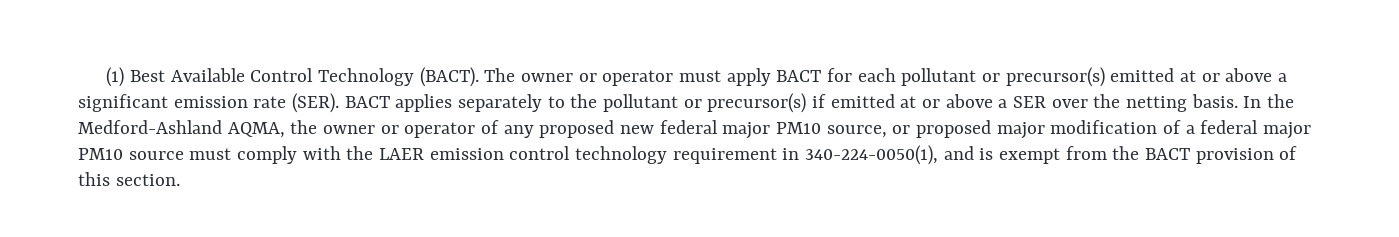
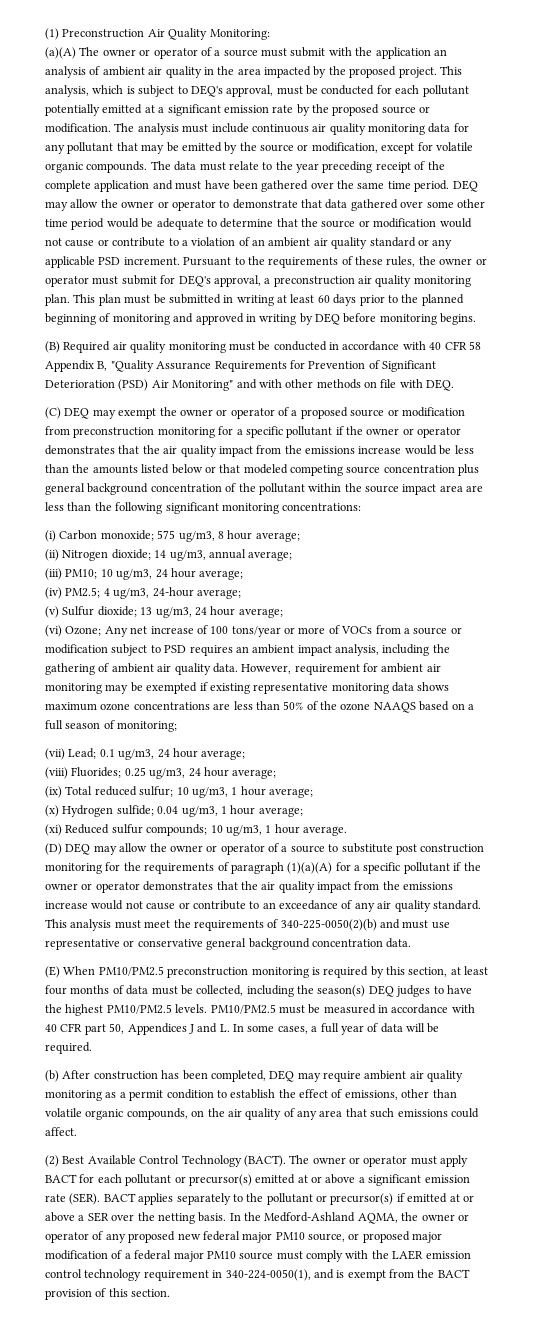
- (1) Best Available Control Technology (BACT).
+ (1) Preconstruction Air Quality Monitoring:
+ (a)(A) The owner or operator of a source must submit with the application an analysis of ambient air quality in the area impacted by the proposed project. This analysis, which is subject to DEQ's approval, must be conducted for each pollutant potentially emitted at a significant emission rate by the proposed source or modification. The analysis must include continuous air quality monitoring data for any pollutant that may be emitted by the source or modification, except for volatile organic compounds. The data must relate to the year preceding receipt of the complete application and must have been gathered over the same time period. DEQ may allow the owner or operator to demonstrate that data gathered over some other time period would be adequate to determine that the source or modification would not cause or contribute to a violation of an ambient air quality standard or any applicable PSD increment. Pursuant to the requirements of these rules, the owner or operator must submit for DEQ's approval, a preconstruction air quality monitoring plan. This plan must be submitted in writing at least 60 days prior to the planned beginning of monitoring and approved in writing by DEQ before monitoring begins.
+ (B) Required air quality monitoring must be conducted in accordance with 40 CFR 58 Appendix B, "Quality Assurance Requirements for Prevention of Significant Deterioration (PSD) Air Monitoring" and with other methods on file with DEQ.
+ (C) DEQ may exempt the owner or operator of a proposed source or modification from preconstruction monitoring for a specific pollutant if the owner or operator demonstrates that the air quality impact from the emissions increase would be less than the amounts listed below or that modeled competing source concentration plus general background concentration of the pollutant within the source impact area are less than the following significant monitoring concentrations:
+ (i) Carbon monoxide; 575 ug/m3, 8 hour average;
+ (ii) Nitrogen dioxide; 14 ug/m3, annual average;
+ (iii) PM10; 10 ug/m3, 24 hour average;
+ (iv) PM2.5; 4 ug/m3, 24-hour average;
+ (v) Sulfur dioxide; 13 ug/m3, 24 hour average;
+ (vi) Ozone; Any net increase of 100 tons/year or more of VOCs from a source or modification subject to PSD requires an ambient impact analysis, including the gathering of ambient air quality data. However, requirement for ambient air monitoring may be exempted if existing representative monitoring data shows maximum ozone concentrations are less than 50% of the ozone NAAQS based on a full season of monitoring;
+ (vii) Lead; 0.1 ug/m3, 24 hour average;
+ (viii) Fluorides; 0.25 ug/m3, 24 hour average;
+ (ix) Total reduced sulfur; 10 ug/m3, 1 hour average;
+ (x) Hydrogen sulfide; 0.04 ug/m3, 1 hour average;
+ (xi) Reduced sulfur compounds; 10 ug/m3, 1 hour average.
+ (D) DEQ may allow the owner or operator of a source to substitute post construction monitoring for the requirements of paragraph (1)(a)(A) for a specific pollutant if the owner or operator demonstrates that the air quality impact from the emissions increase would not cause or contribute to an exceedance of any air quality standard. This analysis must meet the requirements of 340-225-0050(2)(b) and must use representative or conservative general background concentration data.
+ (E) When PM10/PM2.5 preconstruction monitoring is required by this section, at least four months of data must be collected, including the season(s) DEQ judges to have the highest PM10/PM2.5 levels. PM10/PM2.5 must be measured in accordance with 40 CFR part 50, Appendices J and L. In some cases, a full year of data will be required.
+ (b) After construction has been completed, DEQ may require ambient air quality monitoring as a permit condition to establish the effect of emissions, other than volatile organic compounds, on the air quality of any area that such emissions could affect.
+ (2) Best Available Control Technology (BACT).

